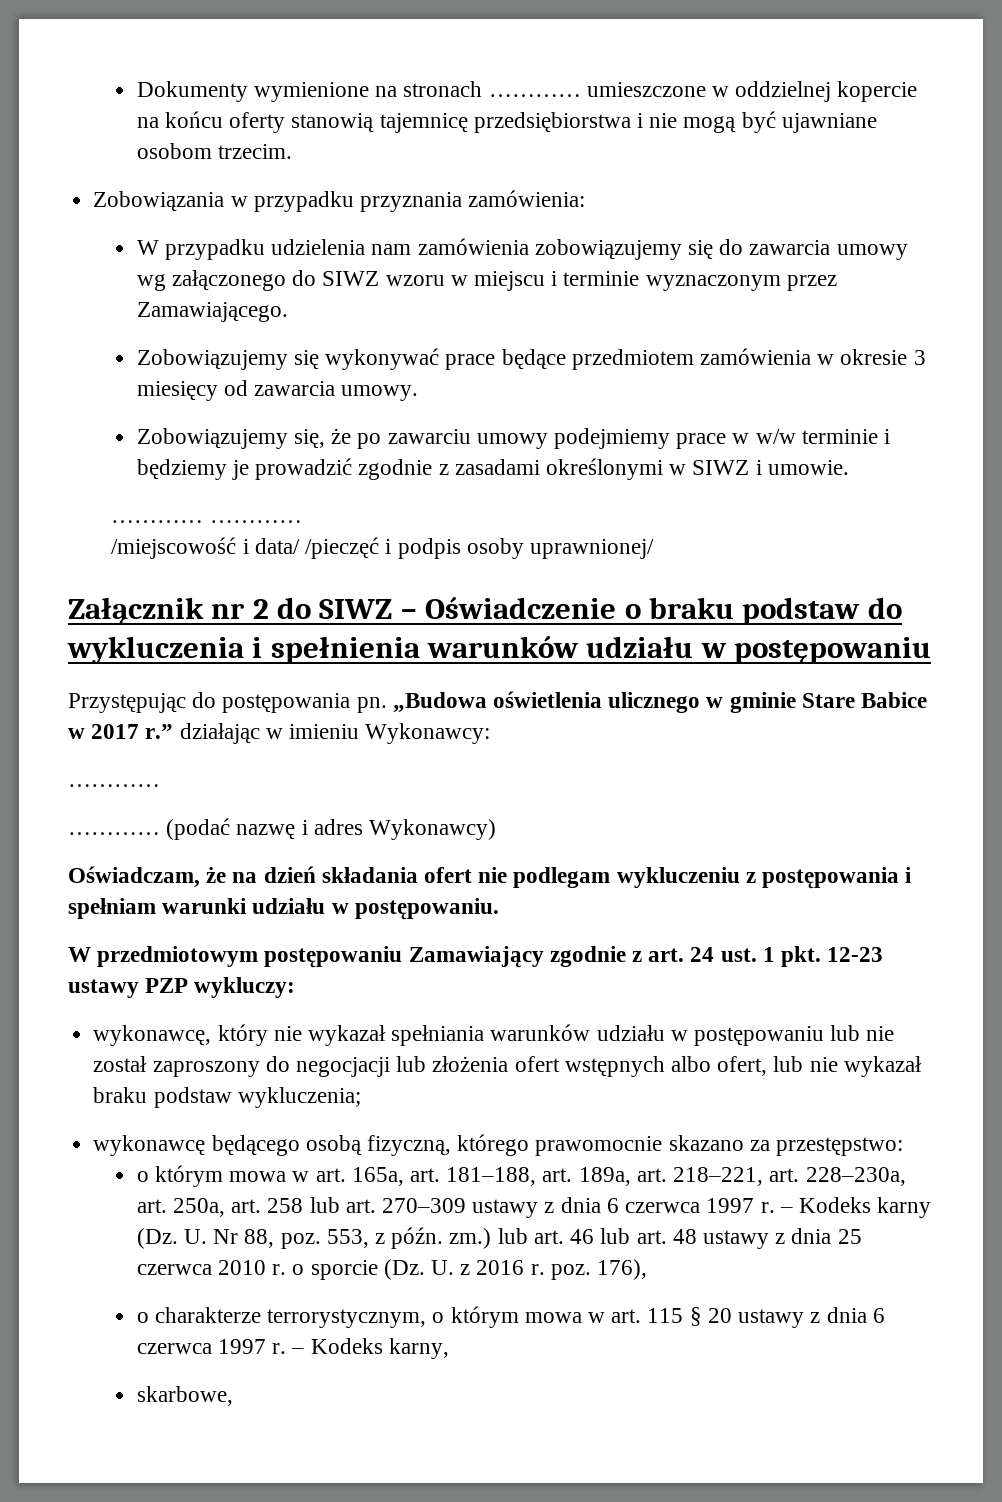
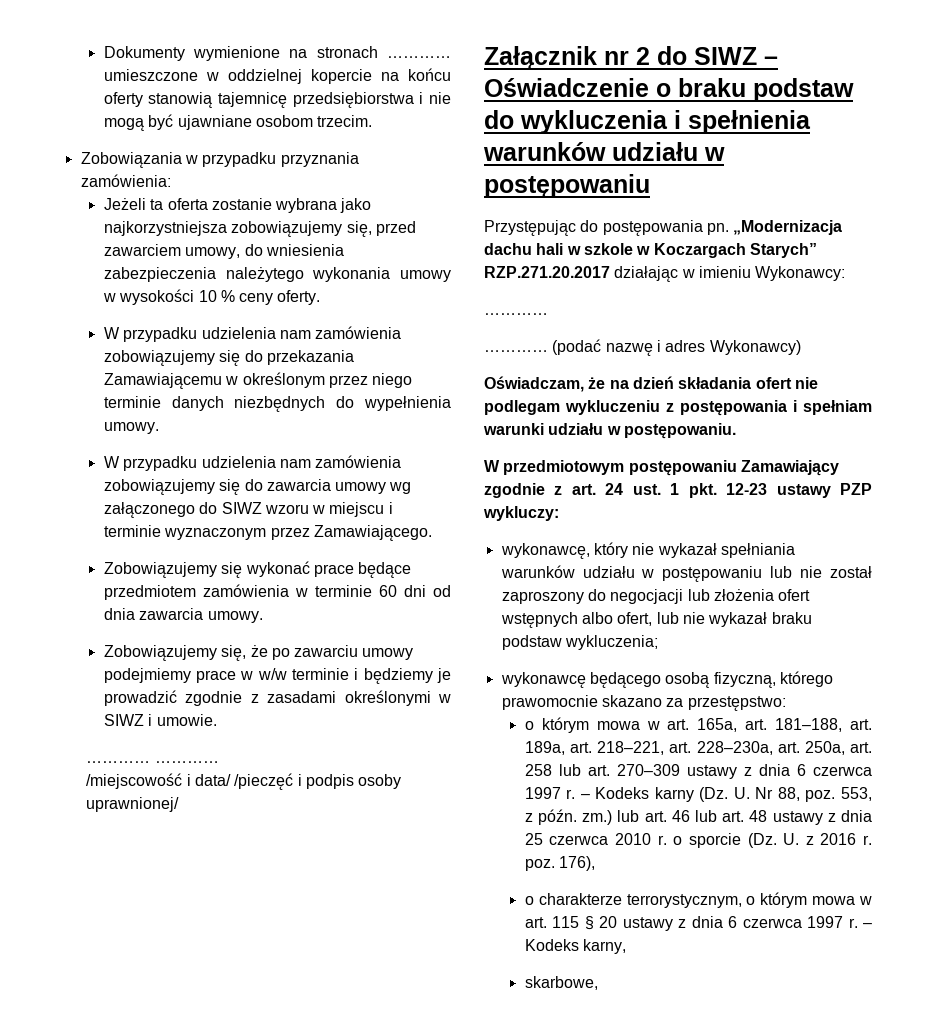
+ Jeżeli ta oferta zostanie wybrana jako najkorzystniejsza zobowiązujemy się, przed zawarciem umowy, do wniesienia zabezpieczenia należytego wykonania umowy w wysokości 10 % ceny oferty.
+ W przypadku udzielenia nam zamówienia zobowiązujemy się do przekazania Zamawiającemu w określonym przez niego terminie danych niezbędnych do wypełnienia umowy.
- Zobowiązujemy się wykonywać prace będące przedmiotem zamówienia w okresie 3 miesięcy od zawarcia umowy.
+ Zobowiązujemy się wykonać prace będące przedmiotem zamówienia w terminie 60 dni od dnia zawarcia umowy.
- „Budowa oświetlenia ulicznego w gminie Stare Babice w 2017 r.” działając w imieniu Wykonawcy:
+ „Modernizacja dachu hali w szkole w Koczargach Starych” RZP.271.20.2017 działając w imieniu Wykonawcy:

